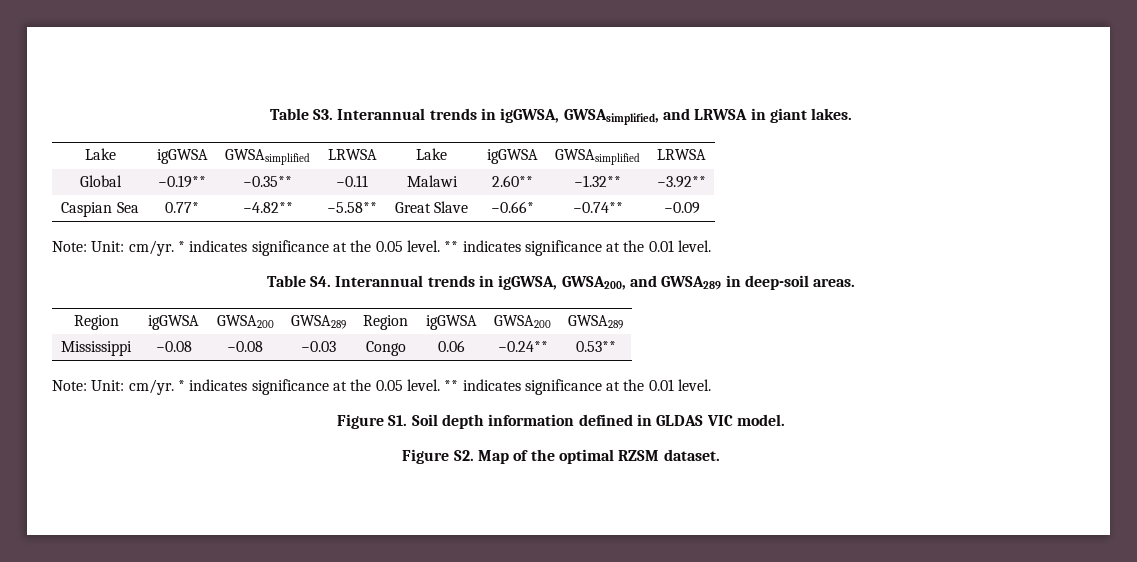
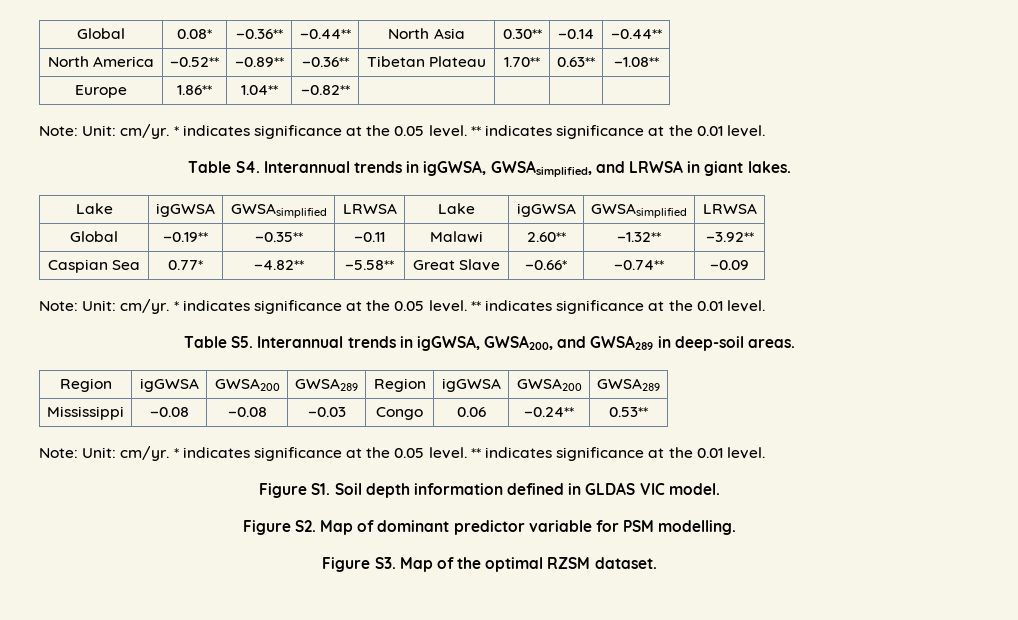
- Table S3. Interannual trends in igGWSA, GWSAsimplified, and LRWSA in giant lakes.
+ Global | 0.08* | −0.36** | −0.44** | North Asia | 0.30** | −0.14 | −0.44**
+ North America | −0.52** | −0.89** | −0.36** | Tibetan Plateau | 1.70** | 0.63** | −1.08**
+ Europe | 1.86** | 1.04** | −0.82** | | | |
+ Note: Unit: cm/yr. * indicates significance at the 0.05 level. ** indicates significance at the 0.01 level.
+ Table S4. Interannual trends in igGWSA, GWSAsimplified, and LRWSA in giant lakes.
- Table S4. Interannual trends in igGWSA, GWSA200, and GWSA289 in deep-soil areas.
+ Table S5. Interannual trends in igGWSA, GWSA200, and GWSA289 in deep-soil areas.
- Figure S2. Map of the optimal RZSM dataset.
+ Figure S2. Map of dominant predictor variable for PSM modelling.
+ Figure S3. Map of the optimal RZSM dataset.

